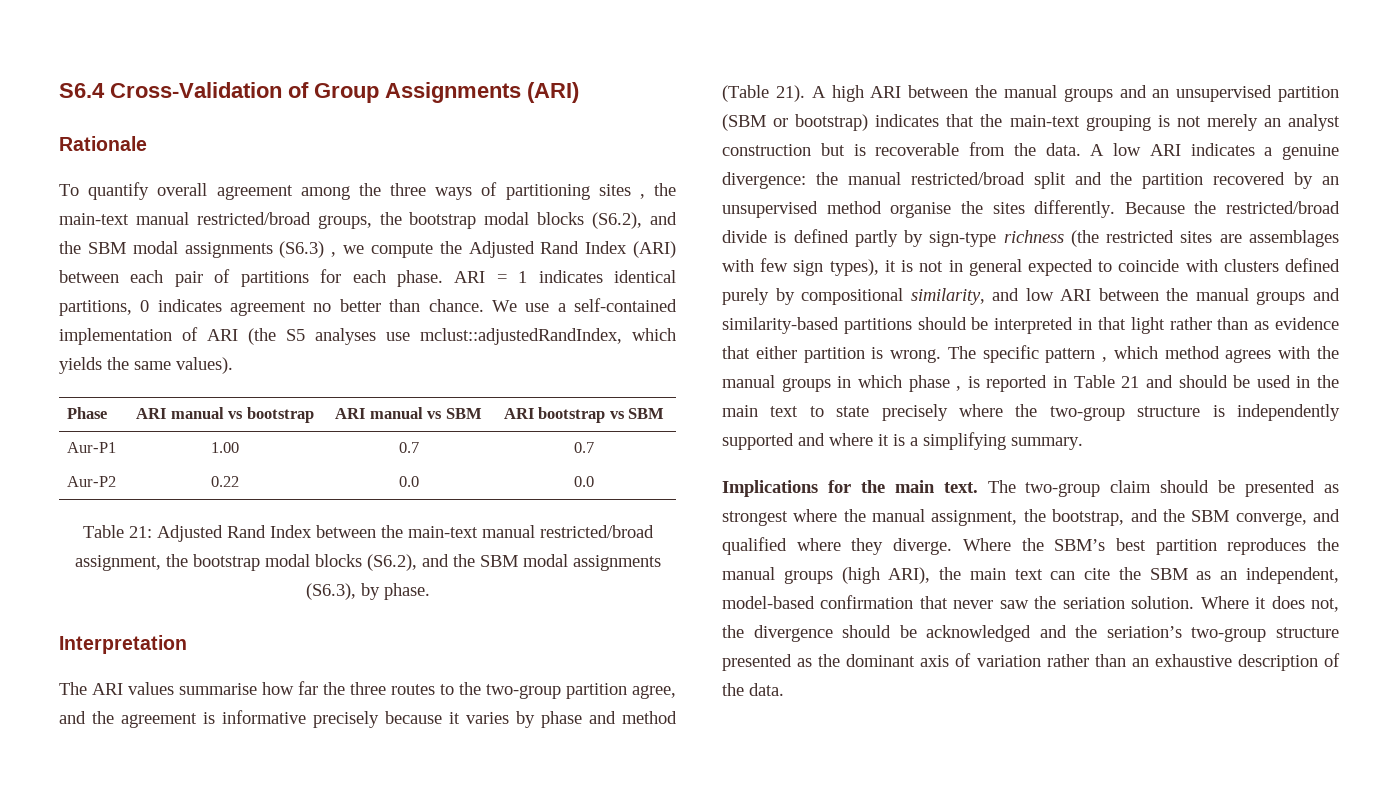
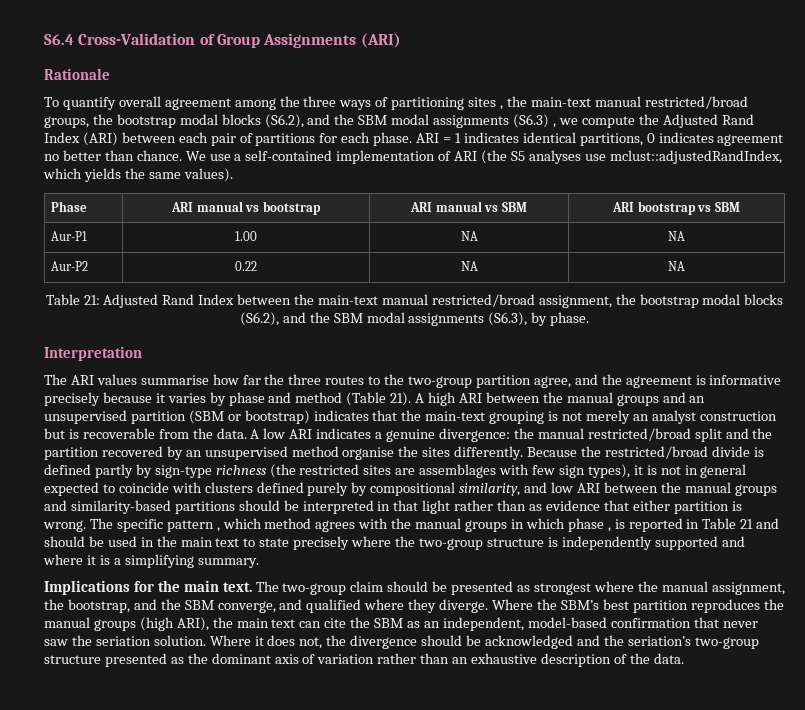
- Aur-P1 | 1.00 | 0.7 | 0.7
+ Aur-P1 | 1.00 | NA | NA
- Aur-P2 | 0.22 | 0.0 | 0.0
+ Aur-P2 | 0.22 | NA | NA

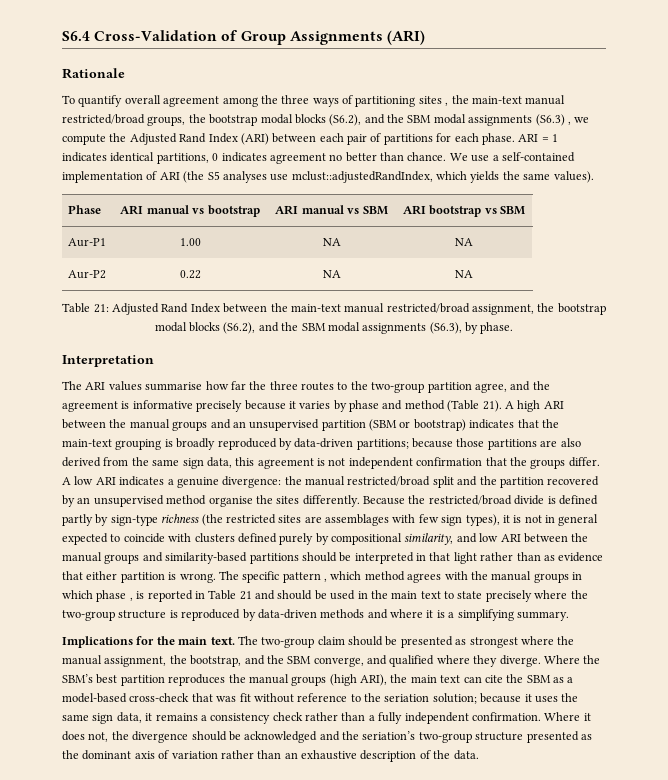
- A high ARI between the manual groups and an unsupervised partition (SBM or bootstrap) indicates that the main-text grouping is not merely an analyst construction but is recoverable from the data.
+ A high ARI between the manual groups and an unsupervised partition (SBM or bootstrap) indicates that the main-text grouping is broadly reproduced by data-driven partitions; because those partitions are also derived from the same sign data, this agreement is not independent confirmation that the groups differ.
- The specific pattern , which method agrees with the manual groups in which phase , is reported in Table 21 and should be used in the main text to state precisely where the two-group structure is independently supported and where it is a simplifying summary.
+ The specific pattern , which method agrees with the manual groups in which phase , is reported in Table 21 and should be used in the main text to state precisely where the two-group structure is reproduced by data-driven methods and where it is a simplifying summary.
- Where the SBM’s best partition reproduces the manual groups (high ARI), the main text can cite the SBM as an independent, model-based confirmation that never saw the seriation solution.
+ Where the SBM’s best partition reproduces the manual groups (high ARI), the main text can cite the SBM as a model-based cross-check that was fit without reference to the seriation solution; because it uses the same sign data, it remains a consistency check rather than a fully independent confirmation.

